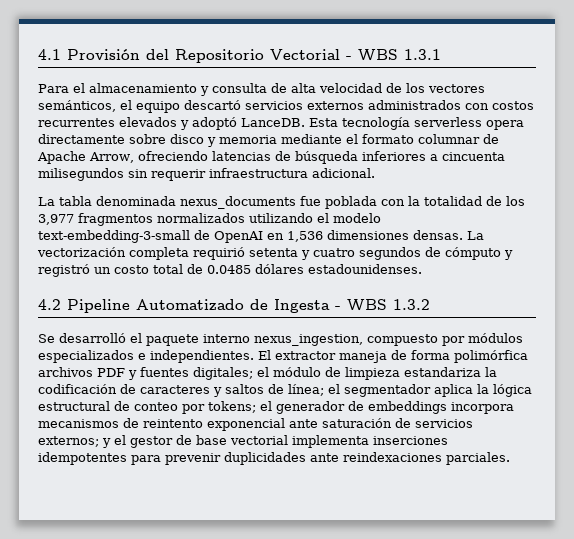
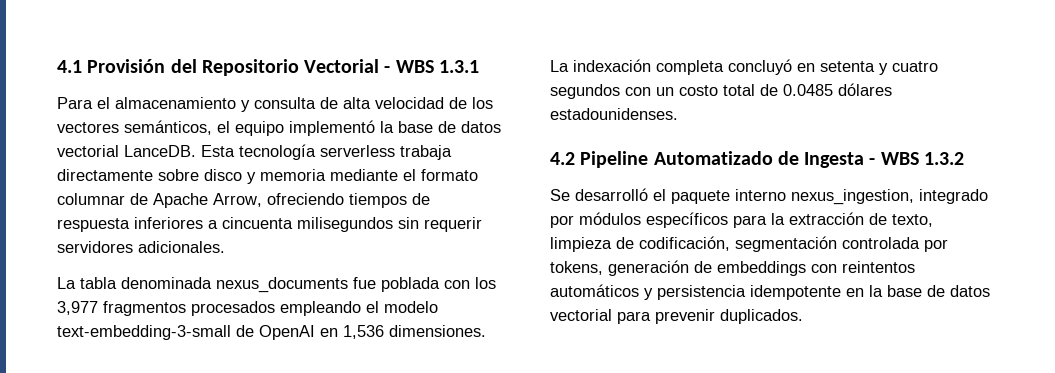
- Para el almacenamiento y consulta de alta velocidad de los vectores semánticos, el equipo descartó servicios externos administrados con costos recurrentes elevados y adoptó LanceDB.
+ Para el almacenamiento y consulta de alta velocidad de los vectores semánticos, el equipo implementó la base de datos vectorial LanceDB.
- Esta tecnología serverless opera directamente sobre disco y memoria mediante el formato columnar de Apache Arrow, ofreciendo latencias de búsqueda inferiores a cincuenta milisegundos sin requerir infraestructura adicional.
+ Esta tecnología serverless trabaja directamente sobre disco y memoria mediante el formato columnar de Apache Arrow, ofreciendo tiempos de respuesta inferiores a cincuenta milisegundos sin requerir servidores adicionales.
- La tabla denominada nexus_documents fue poblada con la totalidad de los 3,977 fragmentos normalizados utilizando el modelo text-embedding-3-small de OpenAI en 1,536 dimensiones densas. La vectorización completa requirió setenta y cuatro segundos de cómputo y registró un costo total de 0.0485 dólares estadounidenses.
+ La tabla denominada nexus_documents fue poblada con los 3,977 fragmentos procesados empleando el modelo text-embedding-3-small de OpenAI en 1,536 dimensiones. La indexación completa concluyó en setenta y cuatro segundos con un costo total de 0.0485 dólares estadounidenses.
- Se desarrolló el paquete interno nexus_ingestion, compuesto por módulos especializados e independientes. El extractor maneja de forma polimórfica archivos PDF y fuentes digitales; el módulo de limpieza estandariza la codificación de caracteres y saltos de línea; el segmentador aplica la lógica estructural de conteo por tokens; el generador de embeddings incorpora mecanismos de reintento exponencial ante saturación de servicios externos; y el gestor de base vectorial implementa inserciones idempotentes para prevenir duplicidades ante reindexaciones parciales.
+ Se desarrolló el paquete interno nexus_ingestion, integrado por módulos específicos para la extracción de texto, limpieza de codificación, segmentación controlada por tokens, generación de embeddings con reintentos automáticos y persistencia idempotente en la base de datos vectorial para prevenir duplicados.

